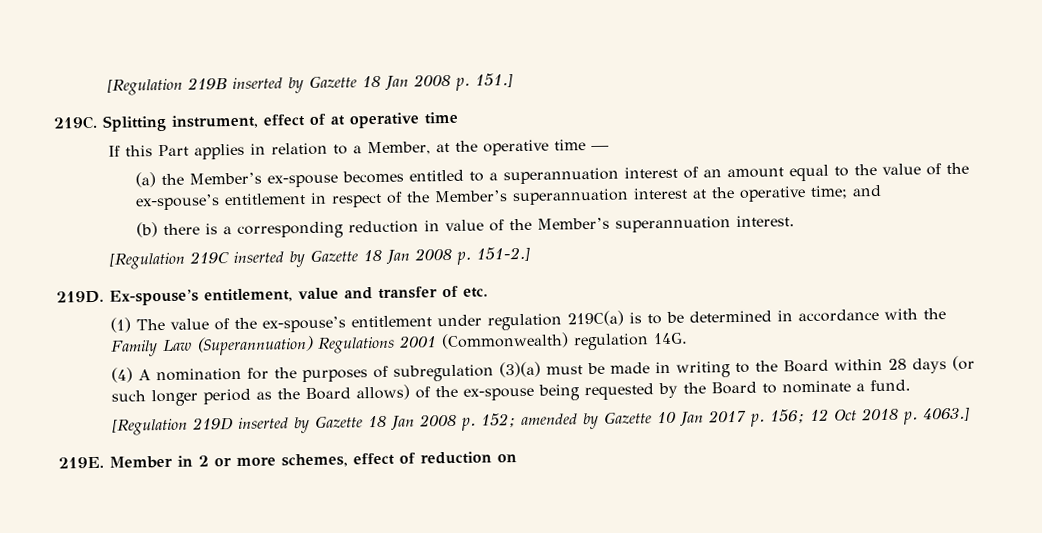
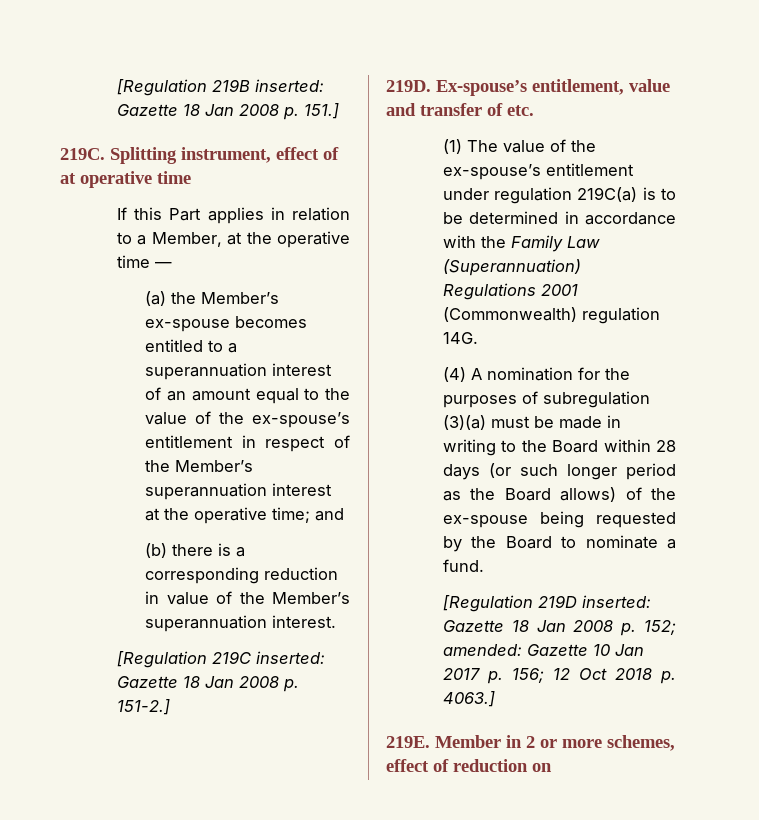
- [Regulation 219B inserted by Gazette 18 Jan 2008 p. 151.]
+ [Regulation 219B inserted: Gazette 18 Jan 2008 p. 151.]
- [Regulation 219C inserted by Gazette 18 Jan 2008 p. 151-2.]
+ [Regulation 219C inserted: Gazette 18 Jan 2008 p. 151-2.]
- [Regulation 219D inserted by Gazette 18 Jan 2008 p. 152; amended by Gazette 10 Jan 2017 p. 156; 12 Oct 2018 p. 4063.]
+ [Regulation 219D inserted: Gazette 18 Jan 2008 p. 152; amended: Gazette 10 Jan 2017 p. 156; 12 Oct 2018 p. 4063.]

